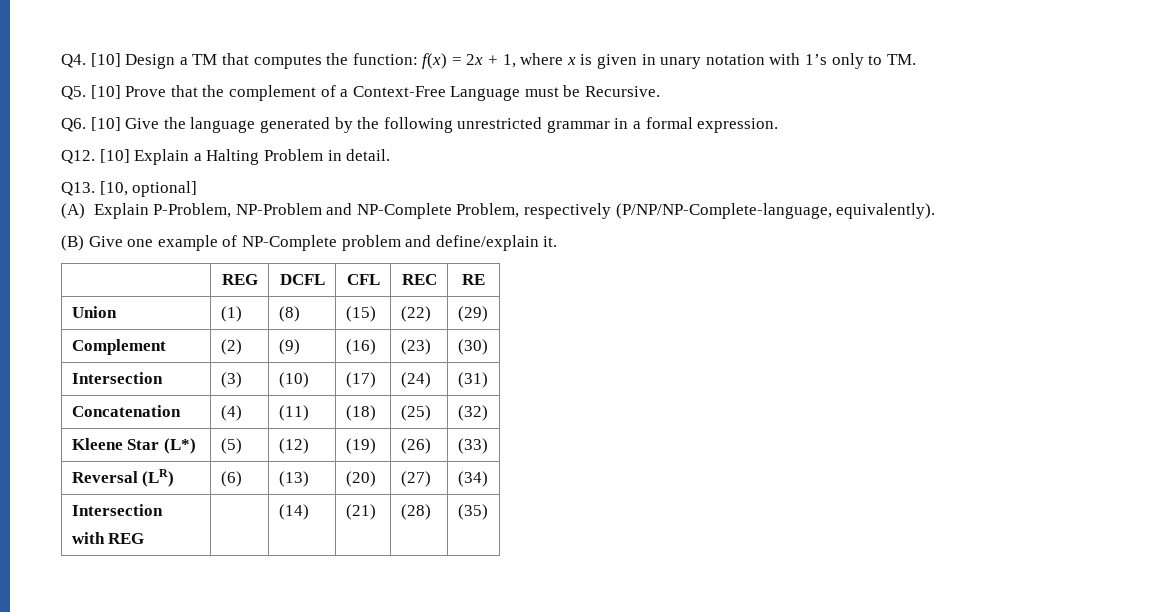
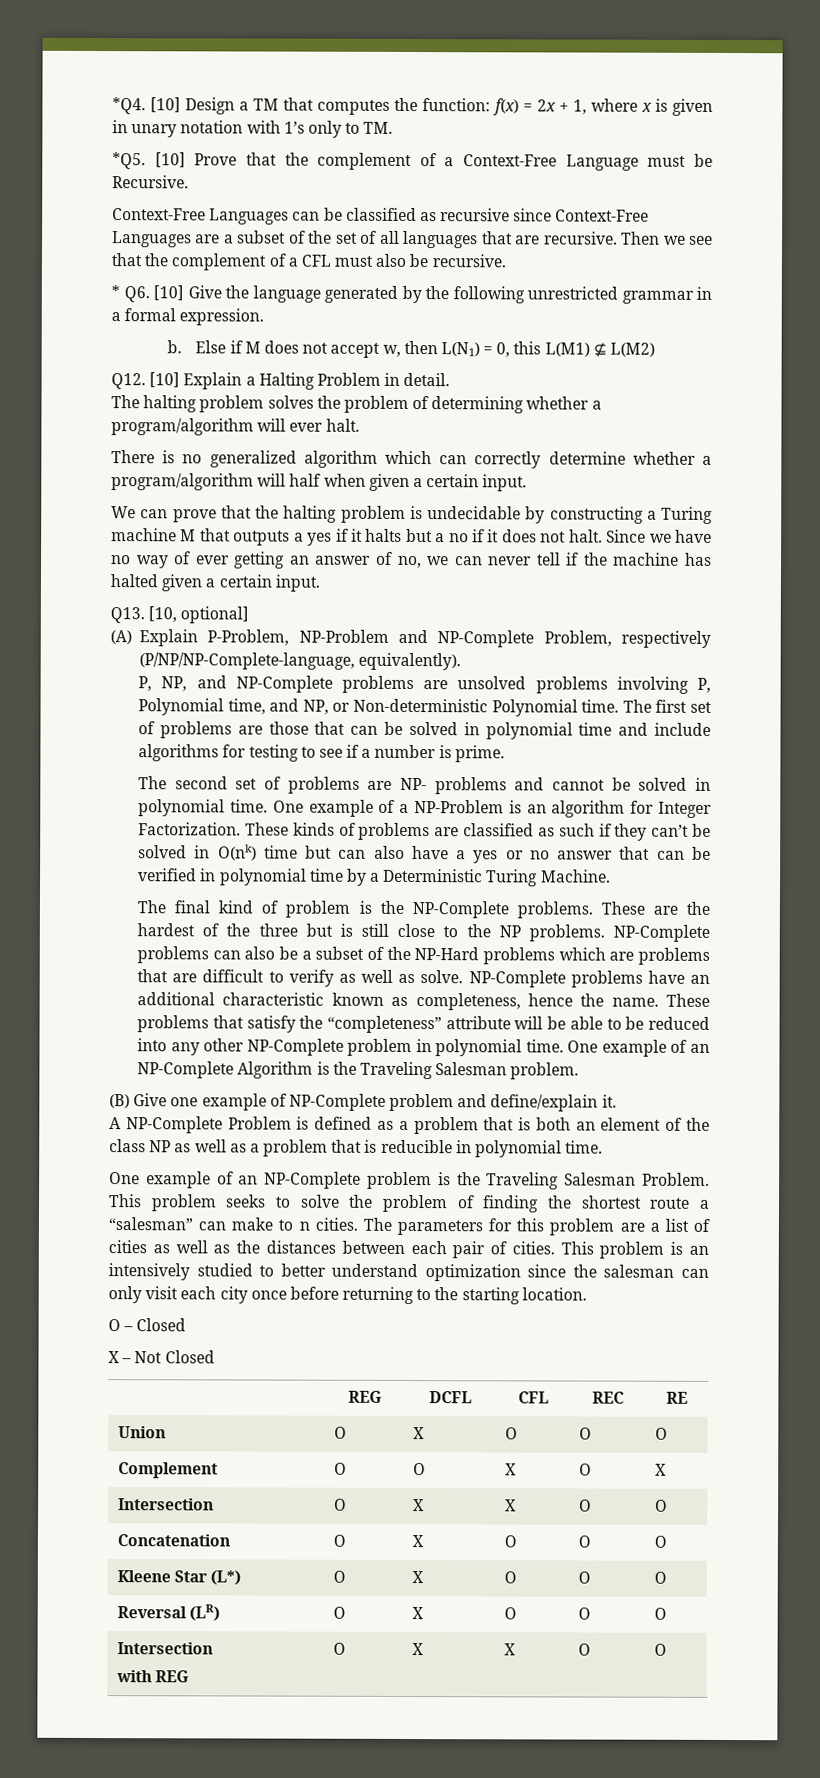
- Q4. [10] Design a TM that computes the function: f(x) = 2x + 1, where x is given in unary notation with 1’s only to TM.
+ *Q4. [10] Design a TM that computes the function: f(x) = 2x + 1, where x is given in unary notation with 1’s only to TM.
- Q5. [10] Prove that the complement of a Context-Free Language must be Recursive.
+ *Q5. [10] Prove that the complement of a Context-Free Language must be Recursive.
- Q6. [10] Give the language generated by the following unrestricted grammar in a formal expression.
+ Context-Free Languages can be classified as recursive since Context-Free Languages are a subset of the set of all languages that are recursive. Then we see that the complement of a CFL must also be recursive.
+ * Q6. [10] Give the language generated by the following unrestricted grammar in a formal expression.
+ b. Else if M does not accept w, then L(N1) = 0, this L(M1) ⊈ L(M2)
+ The halting problem solves the problem of determining whether a program/algorithm will ever halt.
+ There is no generalized algorithm which can correctly determine whether a program/algorithm will half when given a certain input.
+ We can prove that the halting problem is undecidable by constructing a Turing machine M that outputs a yes if it halts but a no if it does not halt. Since we have no way of ever getting an answer of no, we can never tell if the machine has halted given a certain input.
+ P, NP, and NP-Complete problems are unsolved problems involving P, Polynomial time, and NP, or Non-deterministic Polynomial time. The first set of problems are those that can be solved in polynomial time and include algorithms for testing to see if a number is prime.
+ The second set of problems are NP- problems and cannot be solved in polynomial time. One example of a NP-Problem is an algorithm for Integer Factorization. These kinds of problems are classified as such if they can’t be solved in O(nk) time but can also have a yes or no answer that can be verified in polynomial time by a Deterministic Turing Machine.
+ The final kind of problem is the NP-Complete problems. These are the hardest of the three but is still close to the NP problems. NP-Complete problems can also be a subset of the NP-Hard problems which are problems that are difficult to verify as well as solve. NP-Complete problems have an additional characteristic known as completeness, hence the name. These problems that satisfy the “completeness” attribute will be able to be reduced into any other NP-Complete problem in polynomial time. One example of an NP-Complete Algorithm is the Traveling Salesman problem.
+ A NP-Complete Problem is defined as a problem that is both an element of the class NP as well as a problem that is reducible in polynomial time.
+ One example of an NP-Complete problem is the Traveling Salesman Problem. This problem seeks to solve the problem of finding the shortest route a “salesman” can make to n cities. The parameters for this problem are a list of cities as well as the distances between each pair of cities. This problem is an intensively studied to better understand optimization since the salesman can only visit each city once before returning to the starting location.
+ O – Closed
+ X – Not Closed
- Union | (1) | (8) | (15) | (22) | (29)
- Complement | (2) | (9) | (16) | (23) | (30)
- Intersection | (3) | (10) | (17) | (24) | (31)
- Concatenation | (4) | (11) | (18) | (25) | (32)
- Kleene Star (L*) | (5) | (12) | (19) | (26) | (33)
- Reversal (LR) | (6) | (13) | (20) | (27) | (34)
+ Union | O | X | O | O | O
+ Complement | O | O | X | O | X
+ Intersection | O | X | X | O | O
+ Concatenation | O | X | O | O | O
+ Kleene Star (L*) | O | X | O | O | O
+ Reversal (LR) | O | X | O | O | O
  Intersection
- with REG | | (14) | (21) | (28) | (35)
+ with REG | O | X | X | O | O

